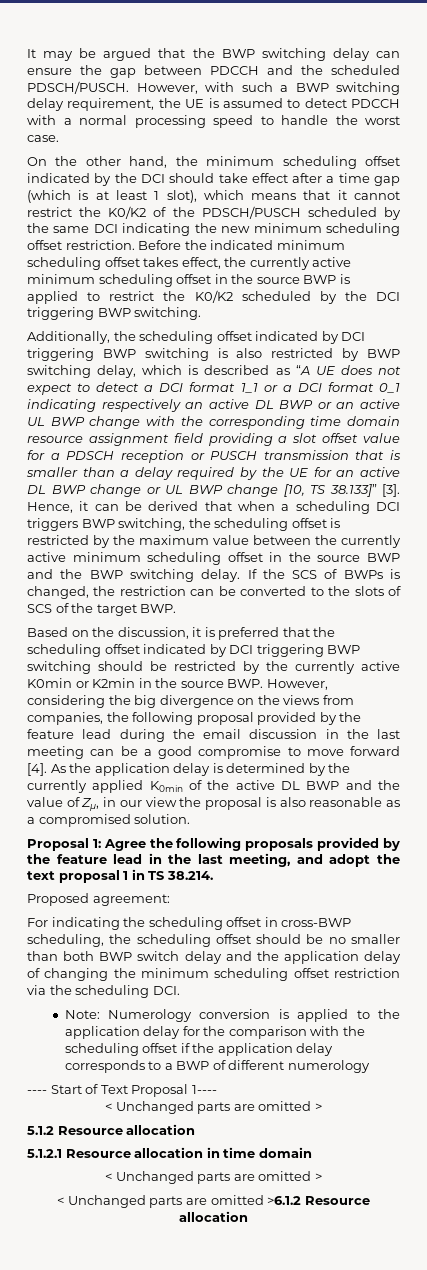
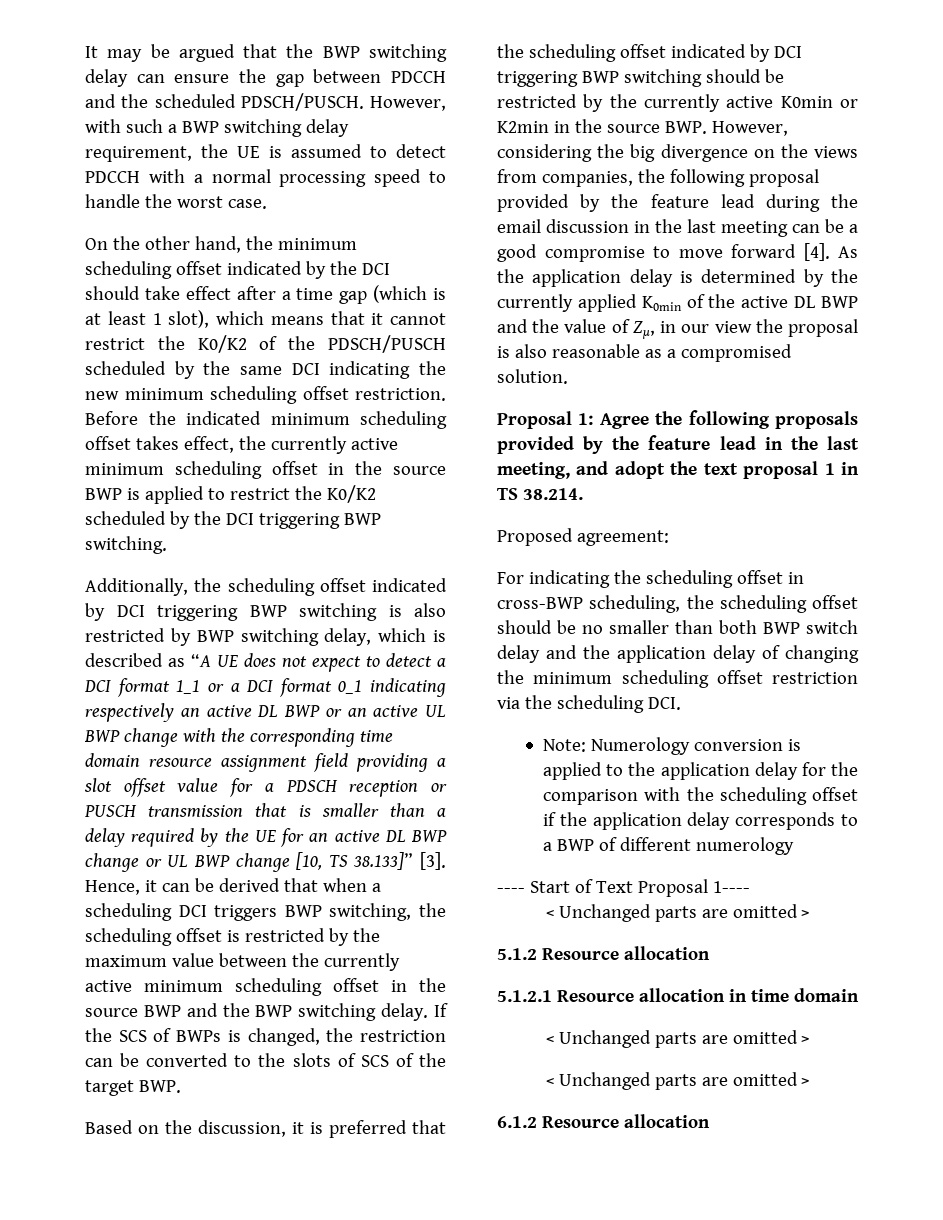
  5.1.2.1 Resource allocation in time domain
  < Unchanged parts are omitted >
- < Unchanged parts are omitted >6.1.2 Resource allocation
+ < Unchanged parts are omitted >
+ 6.1.2 Resource allocation

